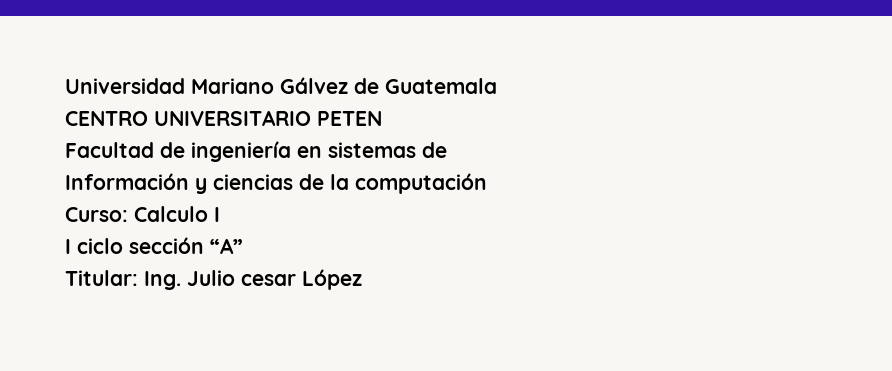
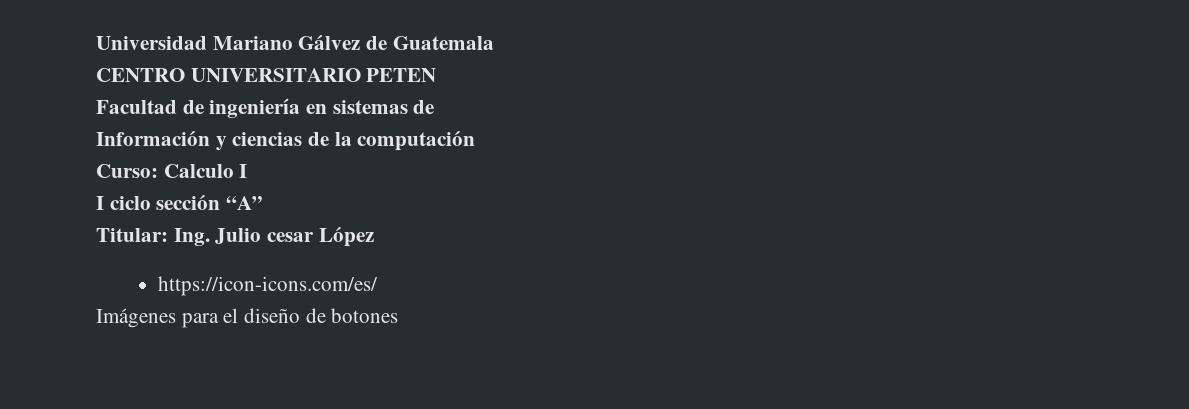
+ https://icon-icons.com/es/
+ Imágenes para el diseño de botones

